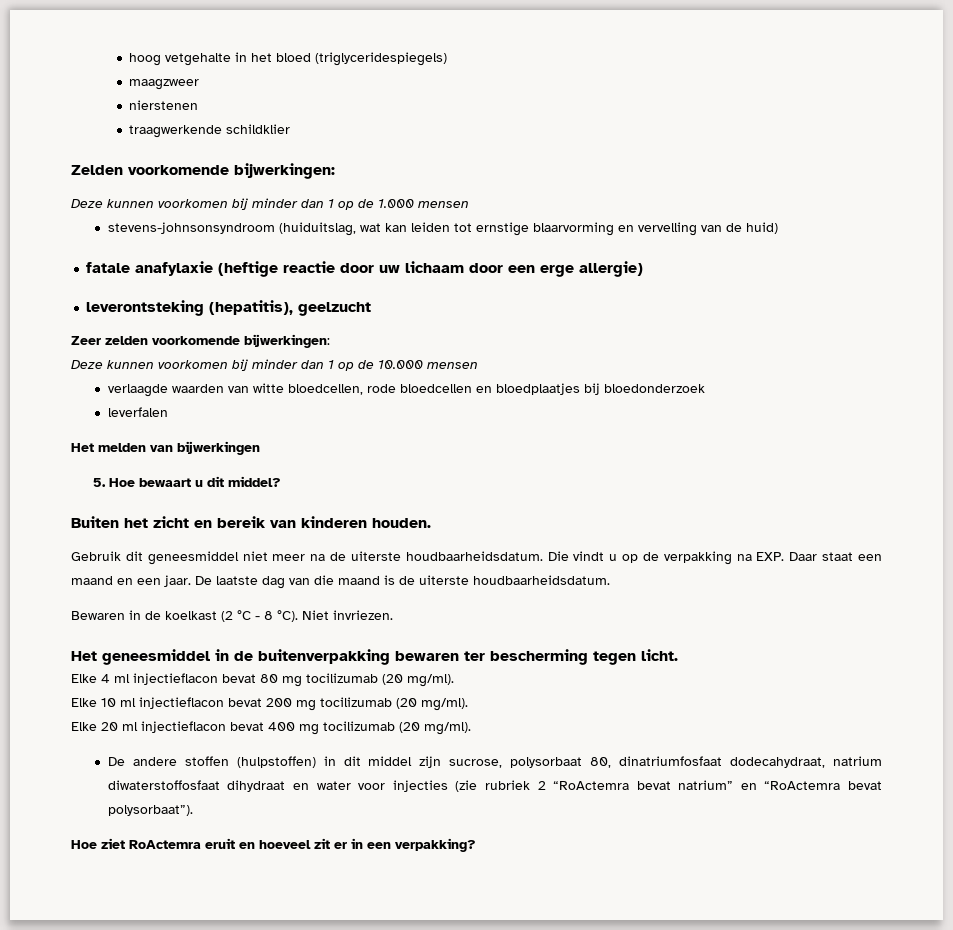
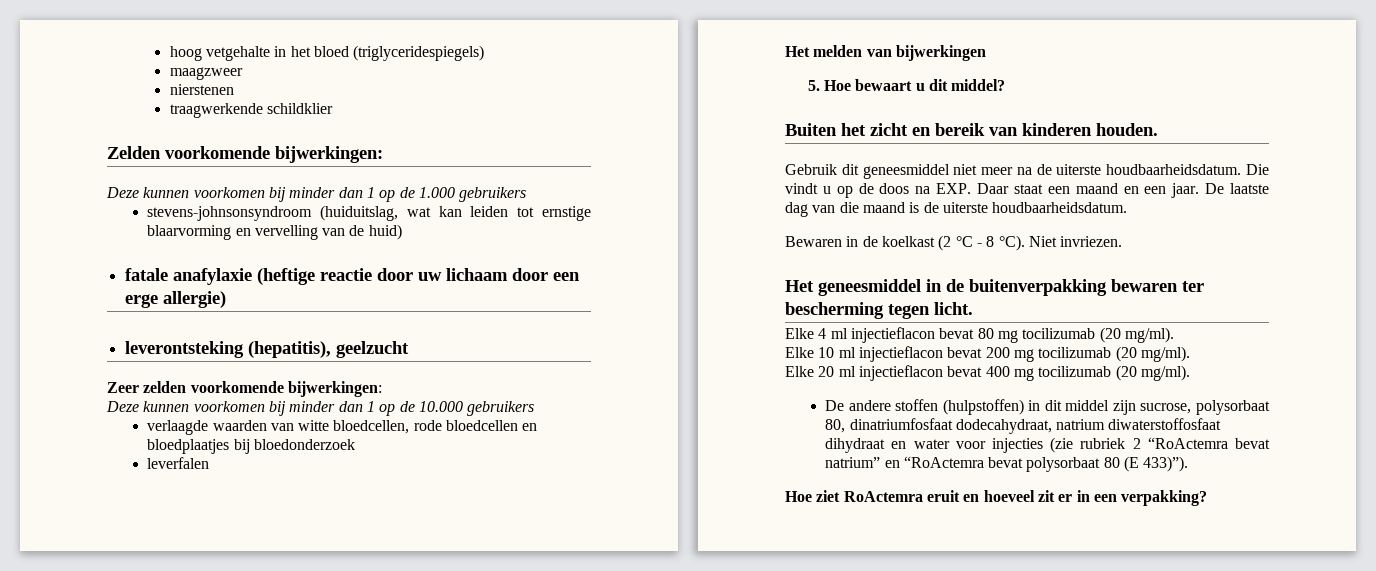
- Deze kunnen voorkomen bij minder dan 1 op de 1.000 mensen
+ Deze kunnen voorkomen bij minder dan 1 op de 1.000 gebruikers
- Deze kunnen voorkomen bij minder dan 1 op de 10.000 mensen
+ Deze kunnen voorkomen bij minder dan 1 op de 10.000 gebruikers
- Die vindt u op de verpakking na EXP. Daar staat een maand en een jaar.
+ Die vindt u op de doos na EXP. Daar staat een maand en een jaar.
- De andere stoffen (hulpstoffen) in dit middel zijn sucrose, polysorbaat 80, dinatriumfosfaat dodecahydraat, natrium diwaterstoffosfaat dihydraat en water voor injecties (zie rubriek 2 “RoActemra bevat natrium” en “RoActemra bevat polysorbaat”).
+ De andere stoffen (hulpstoffen) in dit middel zijn sucrose, polysorbaat 80, dinatriumfosfaat dodecahydraat, natrium diwaterstoffosfaat dihydraat en water voor injecties (zie rubriek 2 “RoActemra bevat natrium” en “RoActemra bevat polysorbaat 80 (E 433)”).

